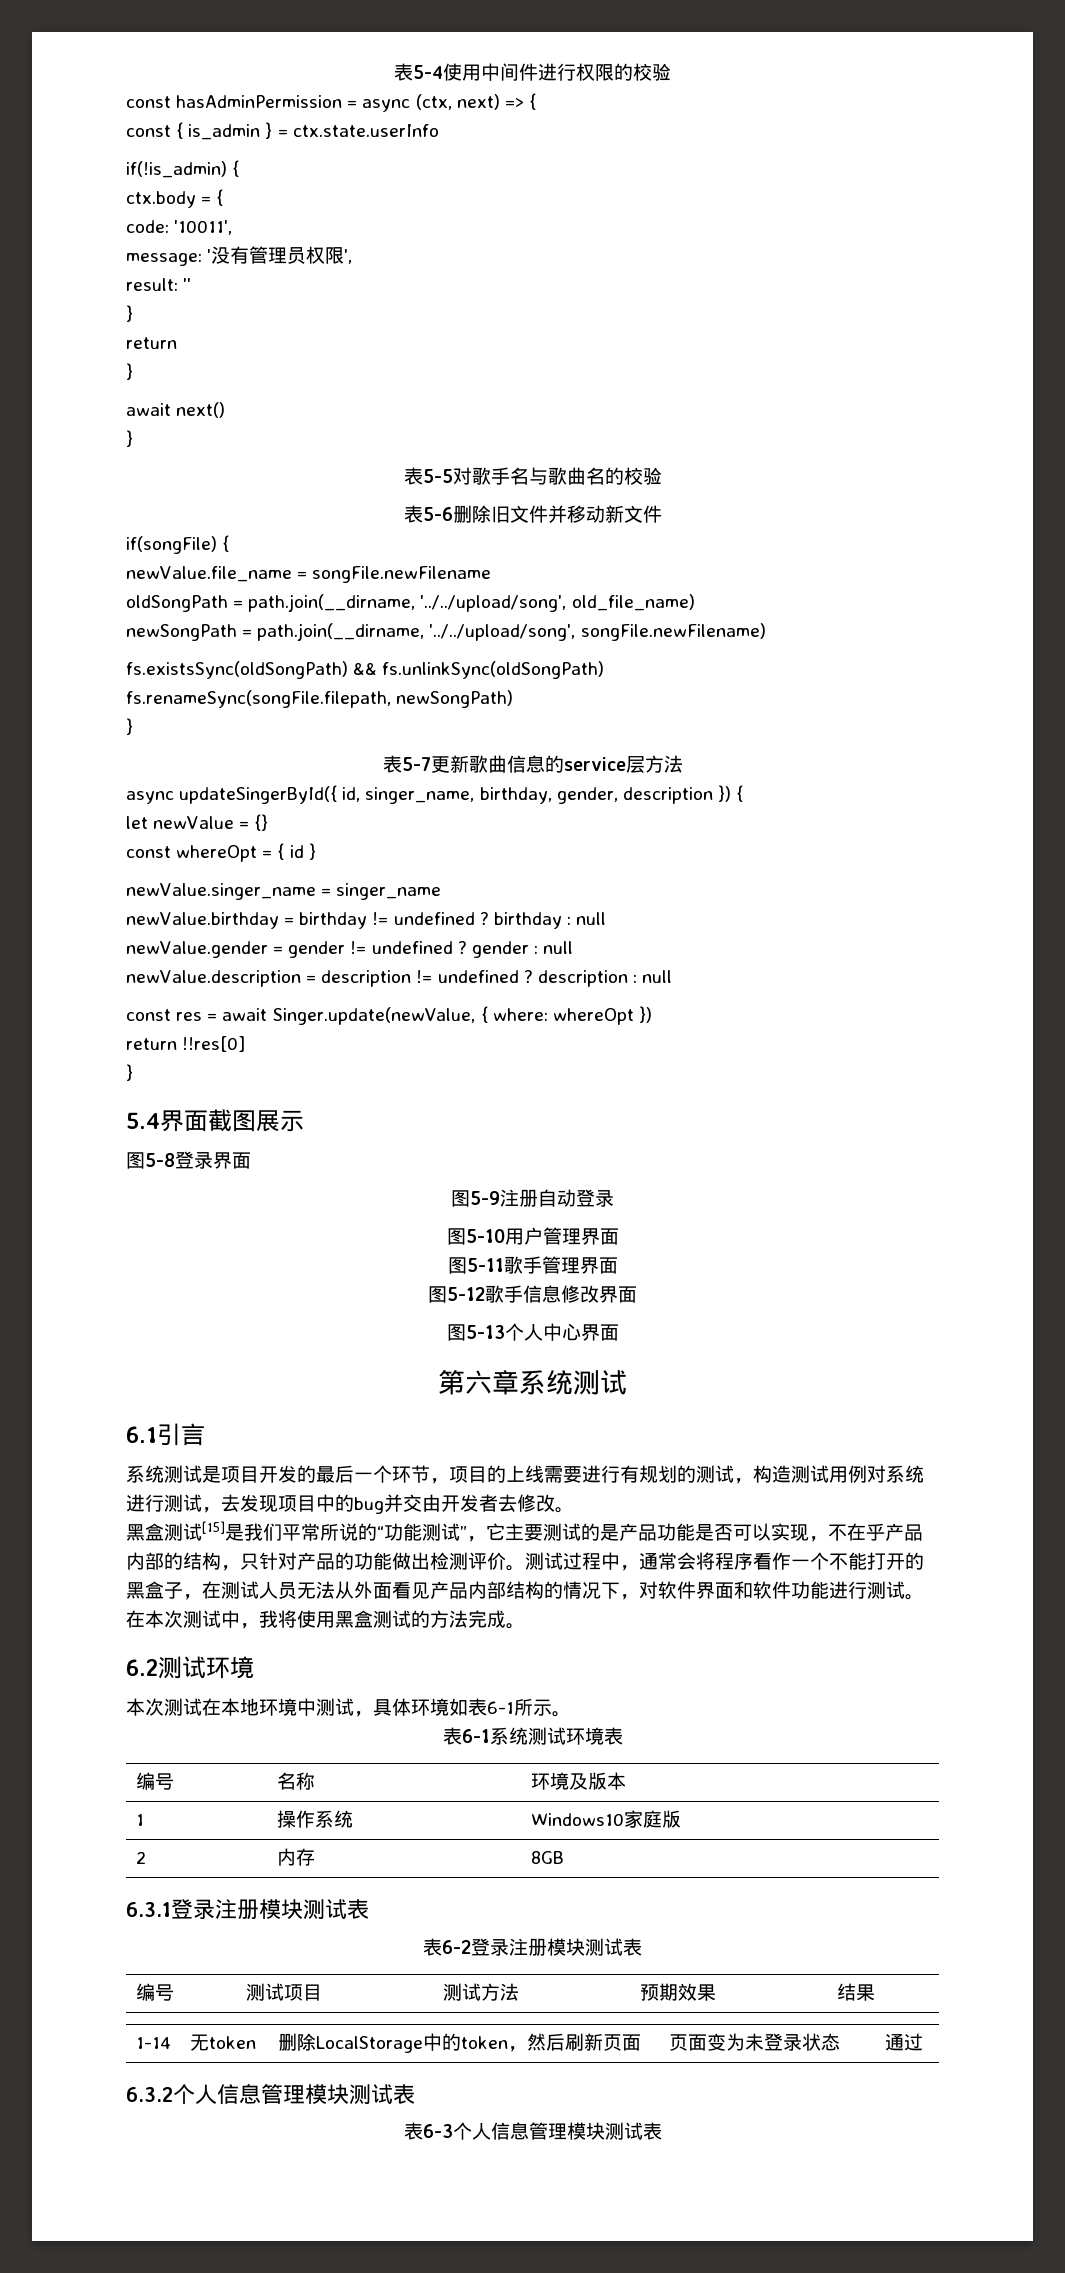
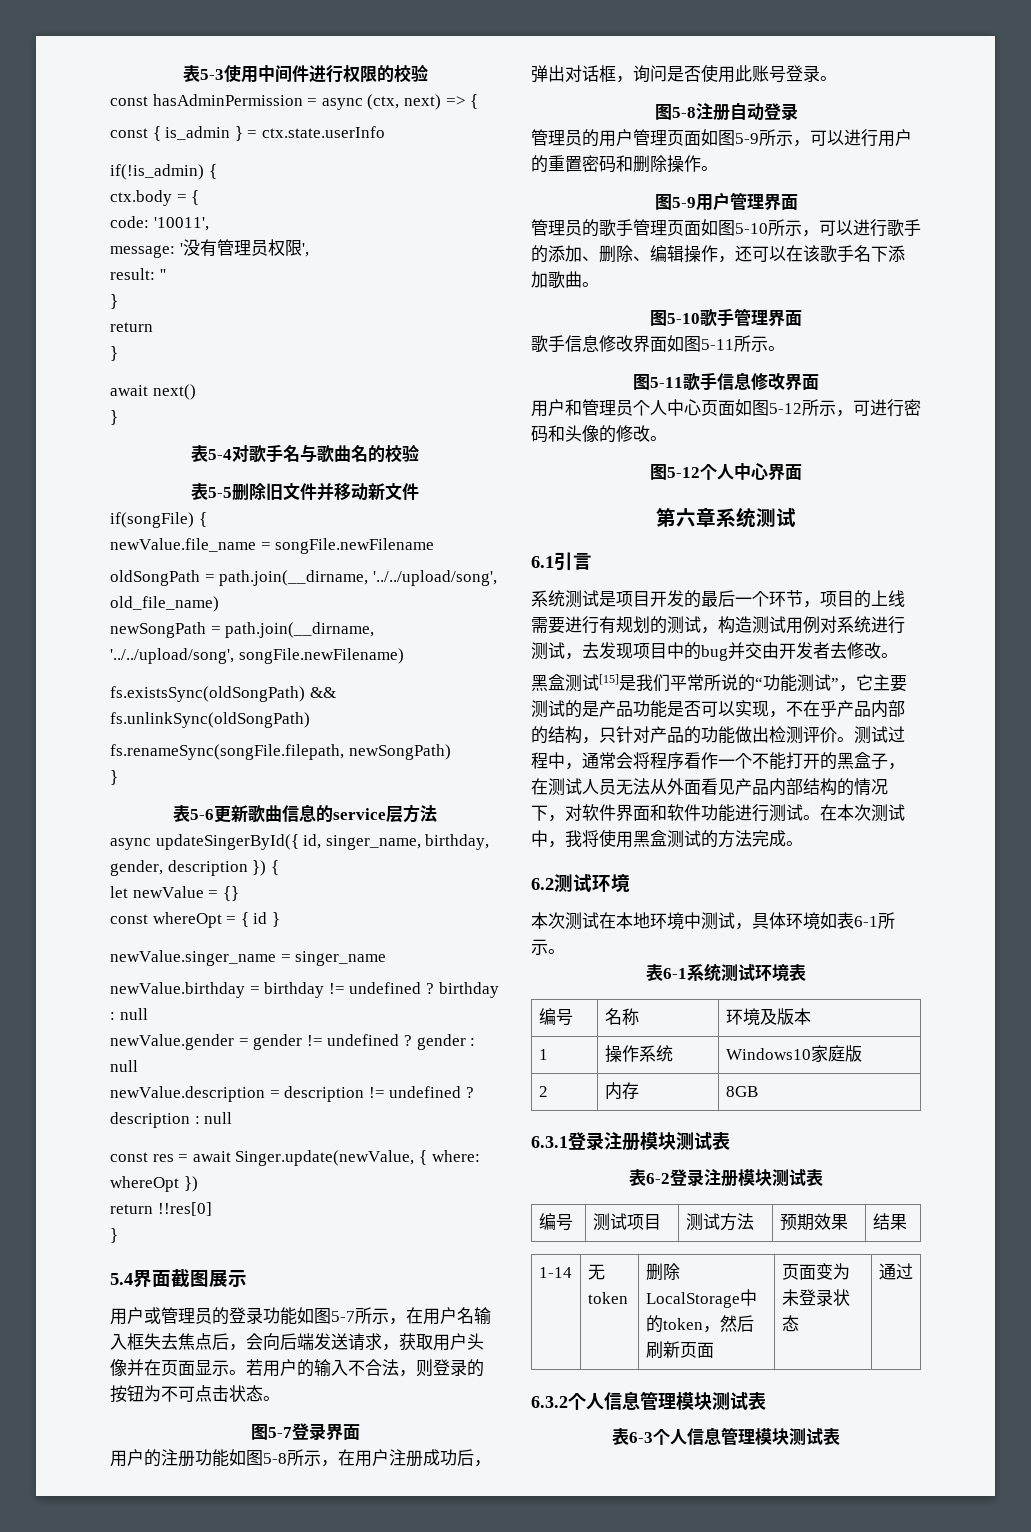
- 表5-4使用中间件进行权限的校验
+ 表5-3使用中间件进行权限的校验
- 表5-5对歌手名与歌曲名的校验
+ 表5-4对歌手名与歌曲名的校验
- 表5-6删除旧文件并移动新文件
+ 表5-5删除旧文件并移动新文件
- 表5-7更新歌曲信息的service层方法
+ 表5-6更新歌曲信息的service层方法
- 图5-8登录界面
- 图5-9注册自动登录
- 图5-10用户管理界面
- 图5-11歌手管理界面
- 图5-12歌手信息修改界面
- 图5-13个人中心界面
+ 用户或管理员的登录功能如图5-7所示，在用户名输入框失去焦点后，会向后端发送请求，获取用户头像并在页面显示。若用户的输入不合法，则登录的按钮为不可点击状态。
+ 图5-7登录界面
+ 用户的注册功能如图5-8所示，在用户注册成功后，弹出对话框，询问是否使用此账号登录。
+ 图5-8注册自动登录
+ 管理员的用户管理页面如图5-9所示，可以进行用户的重置密码和删除操作。
+ 图5-9用户管理界面
+ 管理员的歌手管理页面如图5-10所示，可以进行歌手的添加、删除、编辑操作，还可以在该歌手名下添加歌曲。
+ 图5-10歌手管理界面
+ 歌手信息修改界面如图5-11所示。
+ 图5-11歌手信息修改界面
+ 用户和管理员个人中心页面如图5-12所示，可进行密码和头像的修改。
+ 图5-12个人中心界面

